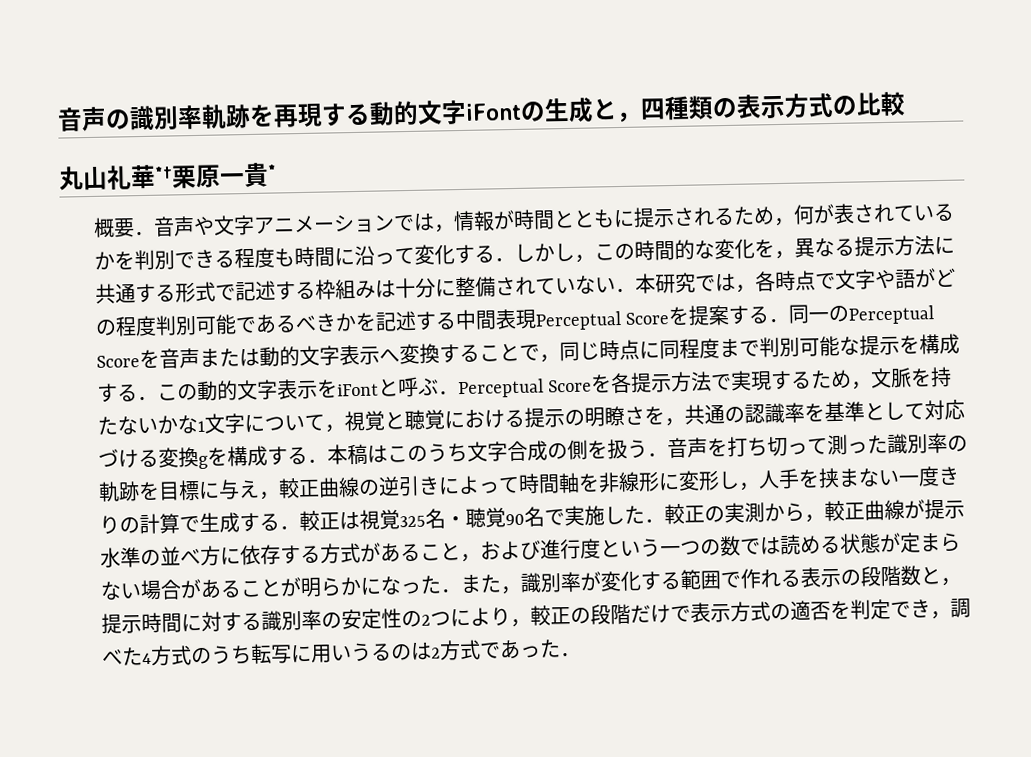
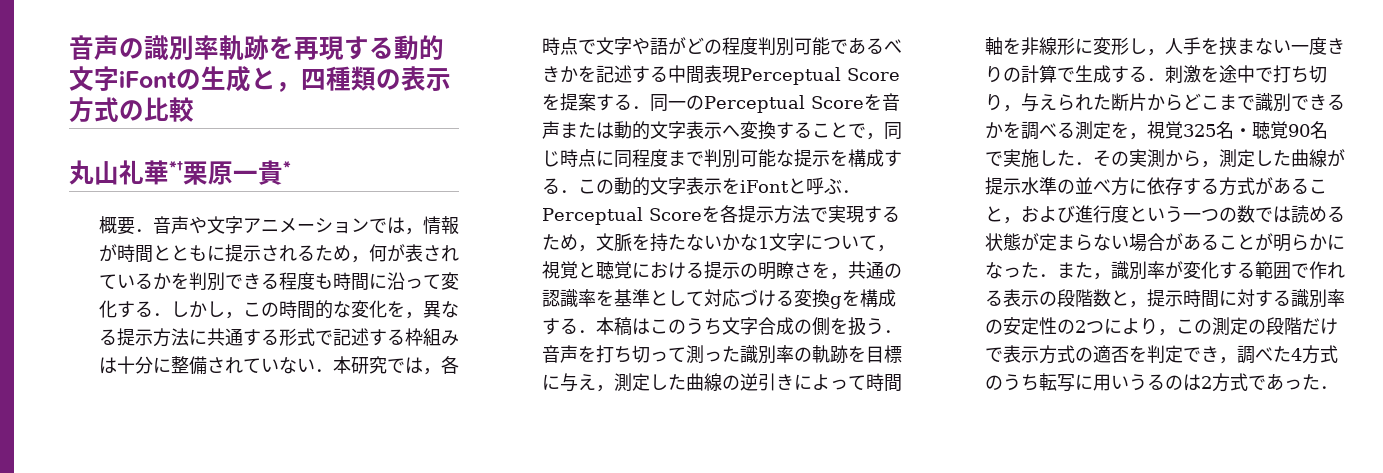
- 概要．音声や文字アニメーションでは，情報が時間とともに提示されるため，何が表されているかを判別できる程度も時間に沿って変化する．しかし，この時間的な変化を，異なる提示方法に共通する形式で記述する枠組みは十分に整備されていない．本研究では，各時点で文字や語がどの程度判別可能であるべきかを記述する中間表現Perceptual Scoreを提案する．同一のPerceptual Scoreを音声または動的文字表示へ変換することで，同じ時点に同程度まで判別可能な提示を構成する．この動的文字表示をiFontと呼ぶ．Perceptual Scoreを各提示方法で実現するため，文脈を持たないかな1文字について，視覚と聴覚における提示の明瞭さを，共通の認識率を基準として対応づける変換gを構成する．本稿はこのうち文字合成の側を扱う．音声を打ち切って測った識別率の軌跡を目標に与え，較正曲線の逆引きによって時間軸を非線形に変形し，人手を挟まない一度きりの計算で生成する．較正は視覚325名・聴覚90名で実施した．較正の実測から，較正曲線が提示水準の並べ方に依存する方式があること，および進行度という一つの数では読める状態が定まらない場合があることが明らかになった．また，識別率が変化する範囲で作れる表示の段階数と，提示時間に対する識別率の安定性の2つにより，較正の段階だけで表示方式の適否を判定でき，調べた4方式のうち転写に用いうるのは2方式であった．
+ 概要．音声や文字アニメーションでは，情報が時間とともに提示されるため，何が表されているかを判別できる程度も時間に沿って変化する．しかし，この時間的な変化を，異なる提示方法に共通する形式で記述する枠組みは十分に整備されていない．本研究では，各時点で文字や語がどの程度判別可能であるべきかを記述する中間表現Perceptual Scoreを提案する．同一のPerceptual Scoreを音声または動的文字表示へ変換することで，同じ時点に同程度まで判別可能な提示を構成する．この動的文字表示をiFontと呼ぶ．Perceptual Scoreを各提示方法で実現するため，文脈を持たないかな1文字について，視覚と聴覚における提示の明瞭さを，共通の認識率を基準として対応づける変換gを構成する．本稿はこのうち文字合成の側を扱う．音声を打ち切って測った識別率の軌跡を目標に与え，測定した曲線の逆引きによって時間軸を非線形に変形し，人手を挟まない一度きりの計算で生成する．刺激を途中で打ち切り，与えられた断片からどこまで識別できるかを調べる測定を，視覚325名・聴覚90名で実施した．その実測から，測定した曲線が提示水準の並べ方に依存する方式があること，および進行度という一つの数では読める状態が定まらない場合があることが明らかになった．また，識別率が変化する範囲で作れる表示の段階数と，提示時間に対する識別率の安定性の2つにより，この測定の段階だけで表示方式の適否を判定でき，調べた4方式のうち転写に用いうるのは2方式であった．

